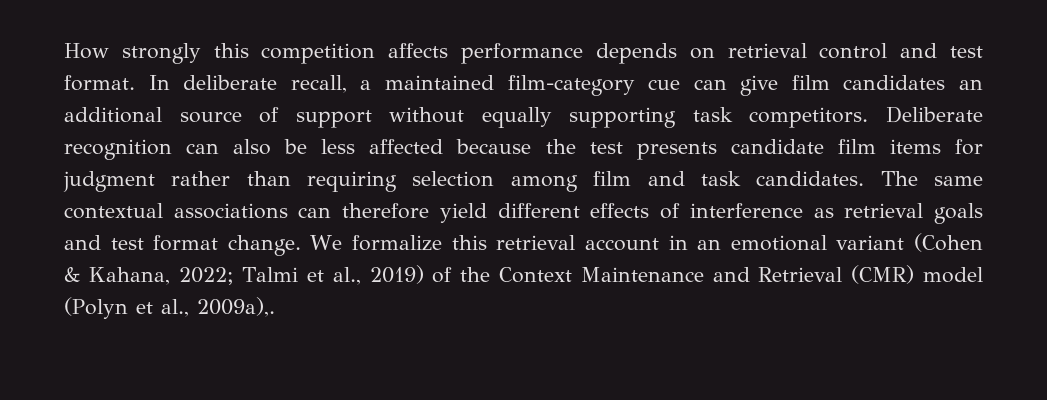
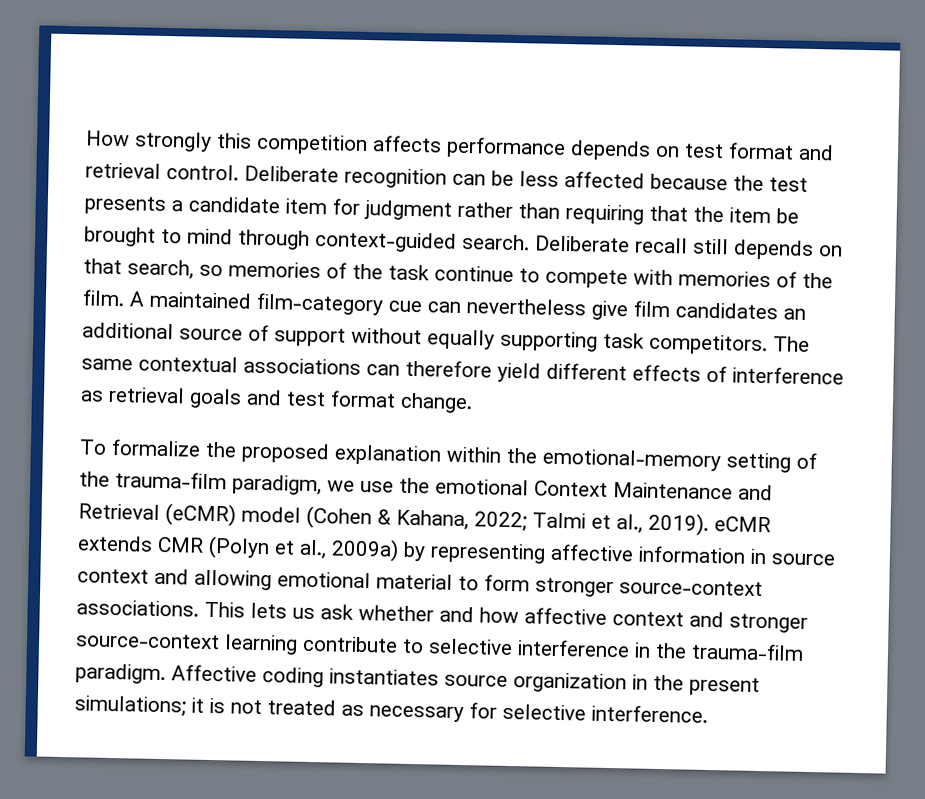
- How strongly this competition affects performance depends on retrieval control and test format. In deliberate recall, a maintained film-category cue can give film candidates an additional source of support without equally supporting task competitors.
+ How strongly this competition affects performance depends on test format and retrieval control. Deliberate recognition can be less affected because the test presents a candidate item for judgment rather than requiring that the item be brought to mind through context-guided search. Deliberate recall still depends on that search, so memories of the task continue to compete with memories of the film. A maintained film-category cue can nevertheless give film candidates an additional source of support without equally supporting task competitors.
- Deliberate recognition can also be less affected because the test presents candidate film items for judgment rather than requiring selection among film and task candidates.
- The same contextual associations can therefore yield different effects of interference as retrieval goals and test format change. We formalize this retrieval account in an emotional variant (Cohen & Kahana, 2022; Talmi et al., 2019) of the Context Maintenance and Retrieval (CMR) model (Polyn et al., 2009a),.
+ The same contextual associations can therefore yield different effects of interference as retrieval goals and test format change.
+ To formalize the proposed explanation within the emotional-memory setting of the trauma-film paradigm, we use the emotional Context Maintenance and Retrieval (eCMR) model (Cohen & Kahana, 2022; Talmi et al., 2019). eCMR extends CMR (Polyn et al., 2009a) by representing affective information in source context and allowing emotional material to form stronger source-context associations. This lets us ask whether and how affective context and stronger source-context learning contribute to selective interference in the trauma-film paradigm. Affective coding instantiates source organization in the present simulations; it is not treated as necessary for selective interference.

